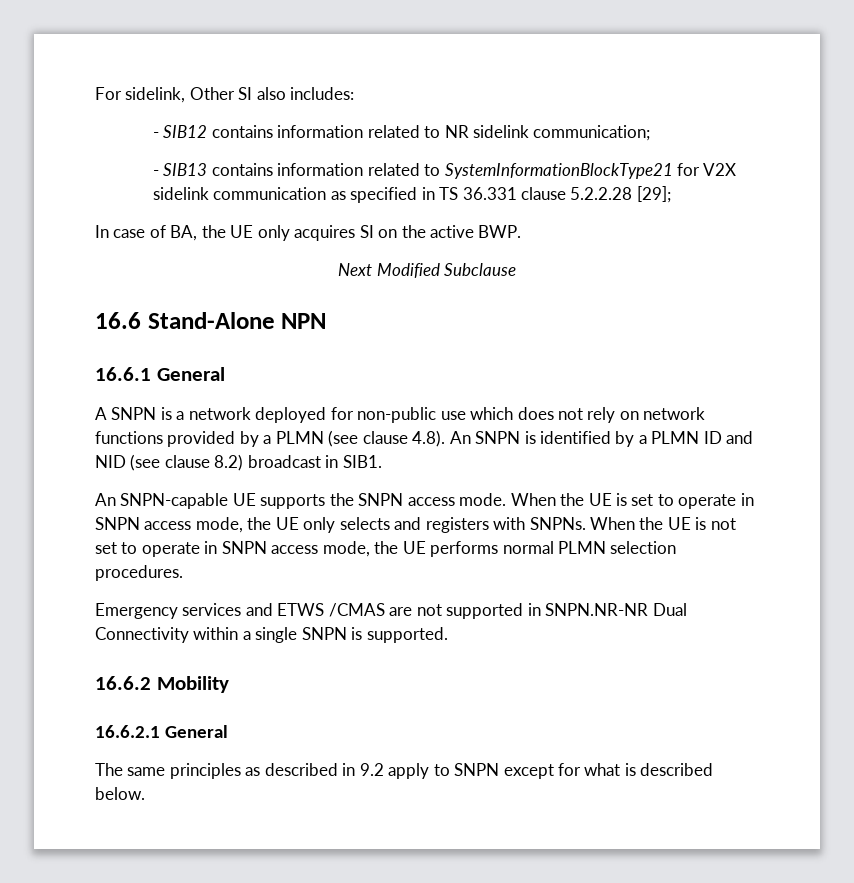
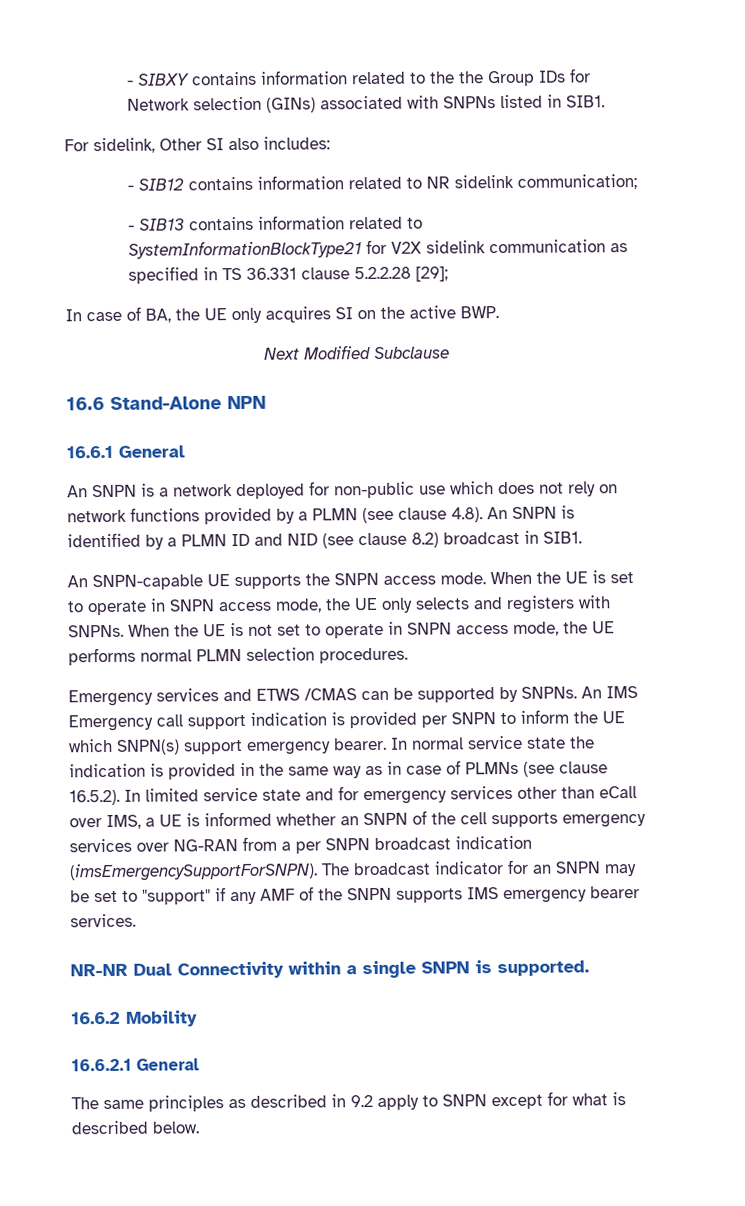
+ - SIBXY contains information related to the the Group IDs for Network selection (GINs) associated with SNPNs listed in SIB1.
- A SNPN is a network deployed for non-public use which does not rely on network functions provided by a PLMN (see clause 4.8). An SNPN is identified by a PLMN ID and NID (see clause 8.2) broadcast in SIB1.
+ An SNPN is a network deployed for non-public use which does not rely on network functions provided by a PLMN (see clause 4.8). An SNPN is identified by a PLMN ID and NID (see clause 8.2) broadcast in SIB1.
- Emergency services and ETWS /CMAS are not supported in SNPN.NR-NR Dual Connectivity within a single SNPN is supported.
+ Emergency services and ETWS /CMAS can be supported by SNPNs. An IMS Emergency call support indication is provided per SNPN to inform the UE which SNPN(s) support emergency bearer. In normal service state the indication is provided in the same way as in case of PLMNs (see clause 16.5.2). In limited service state and for emergency services other than eCall over IMS, a UE is informed whether an SNPN of the cell supports emergency services over NG-RAN from a per SNPN broadcast indication (imsEmergencySupportForSNPN). The broadcast indicator for an SNPN may be set to "support" if any AMF of the SNPN supports IMS emergency bearer services.
+ NR-NR Dual Connectivity within a single SNPN is supported.

